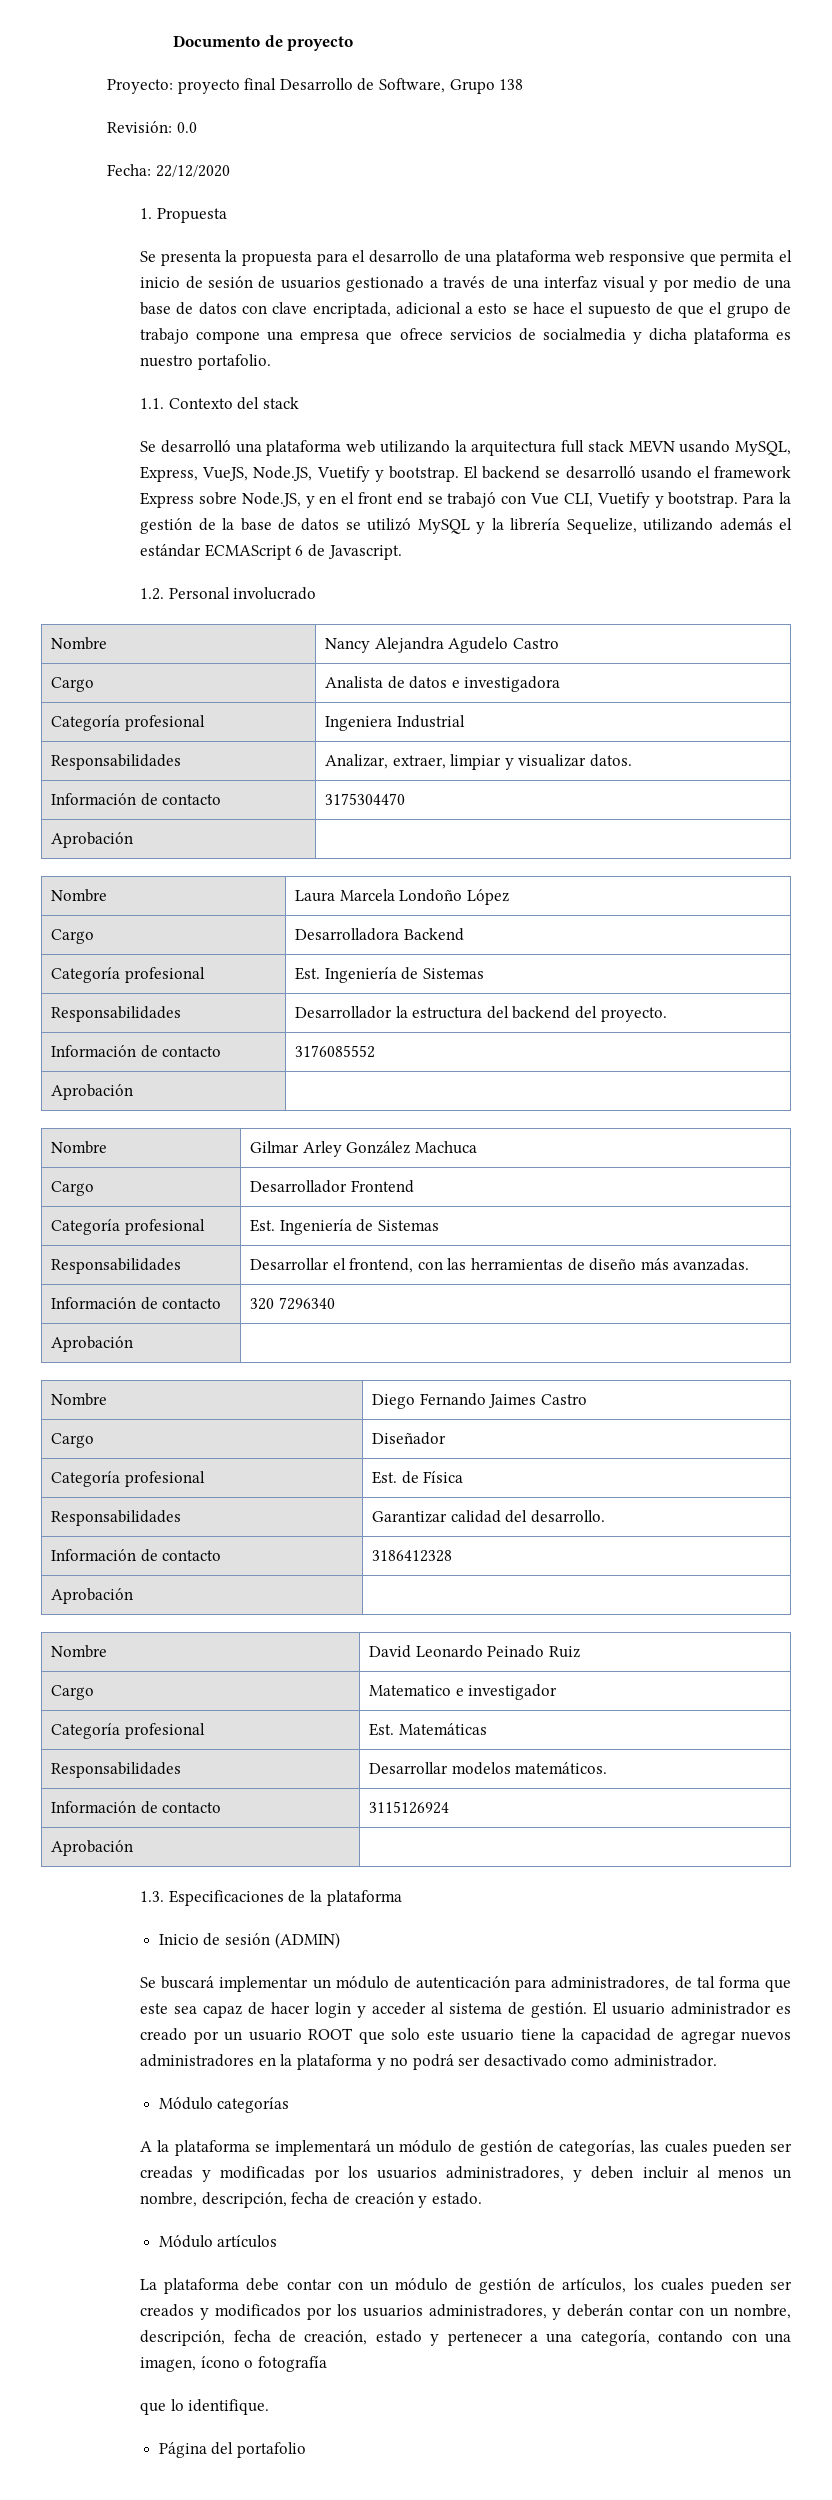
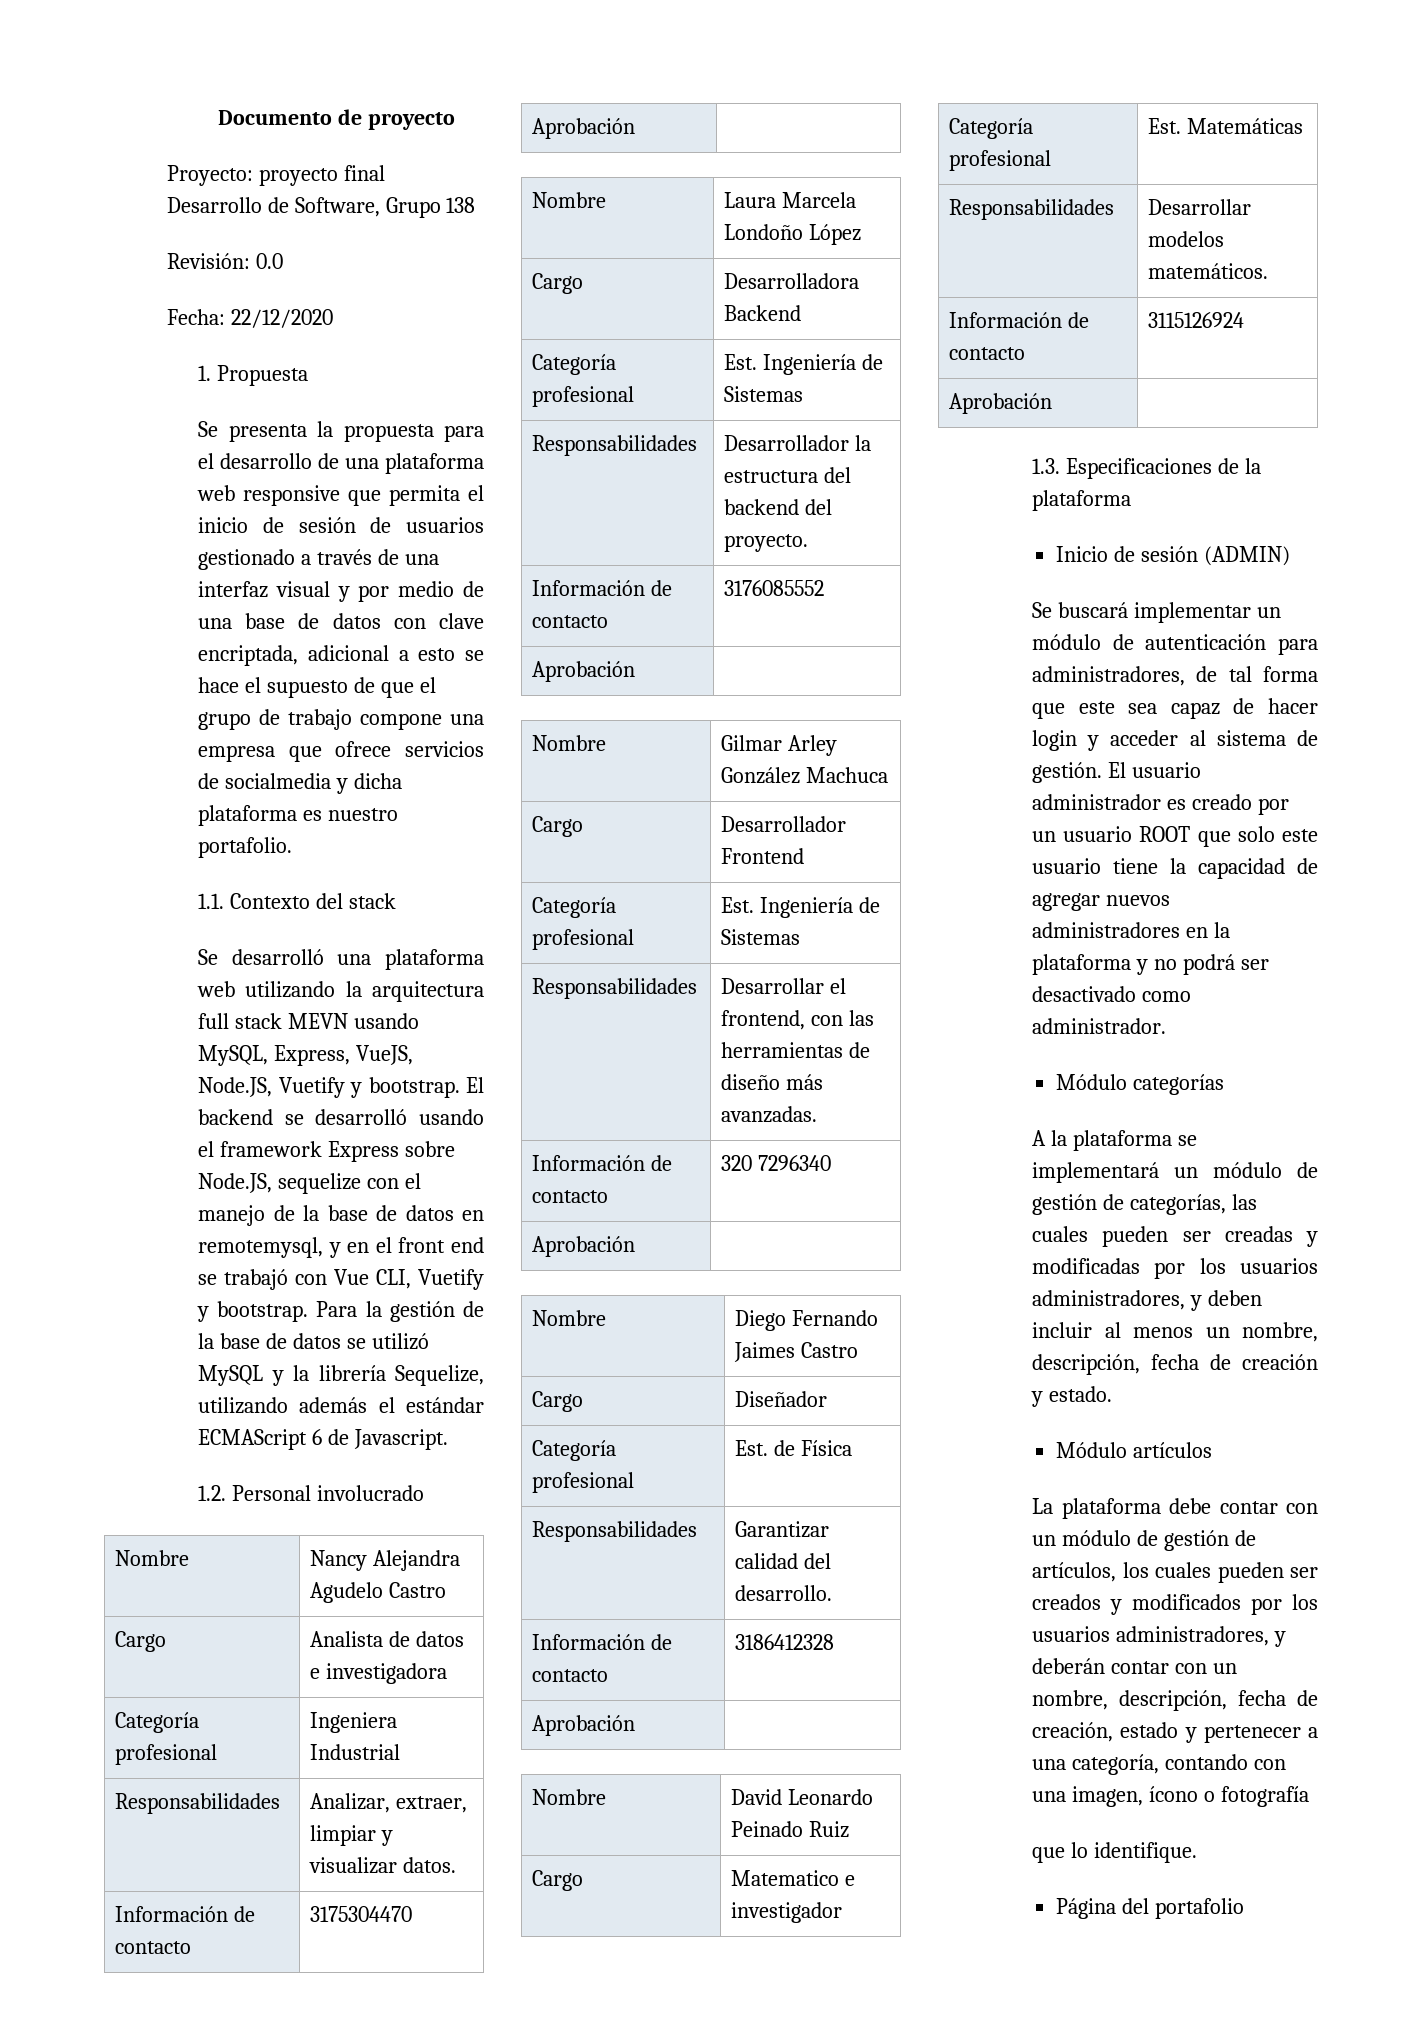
- El backend se desarrolló usando el framework Express sobre Node.JS, y en el front end se trabajó con Vue CLI, Vuetify y bootstrap.
+ El backend se desarrolló usando el framework Express sobre Node.JS, sequelize con el manejo de la base de datos en remotemysql, y en el front end se trabajó con Vue CLI, Vuetify y bootstrap.

